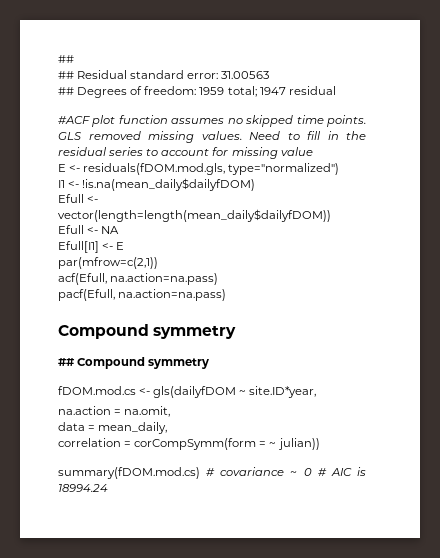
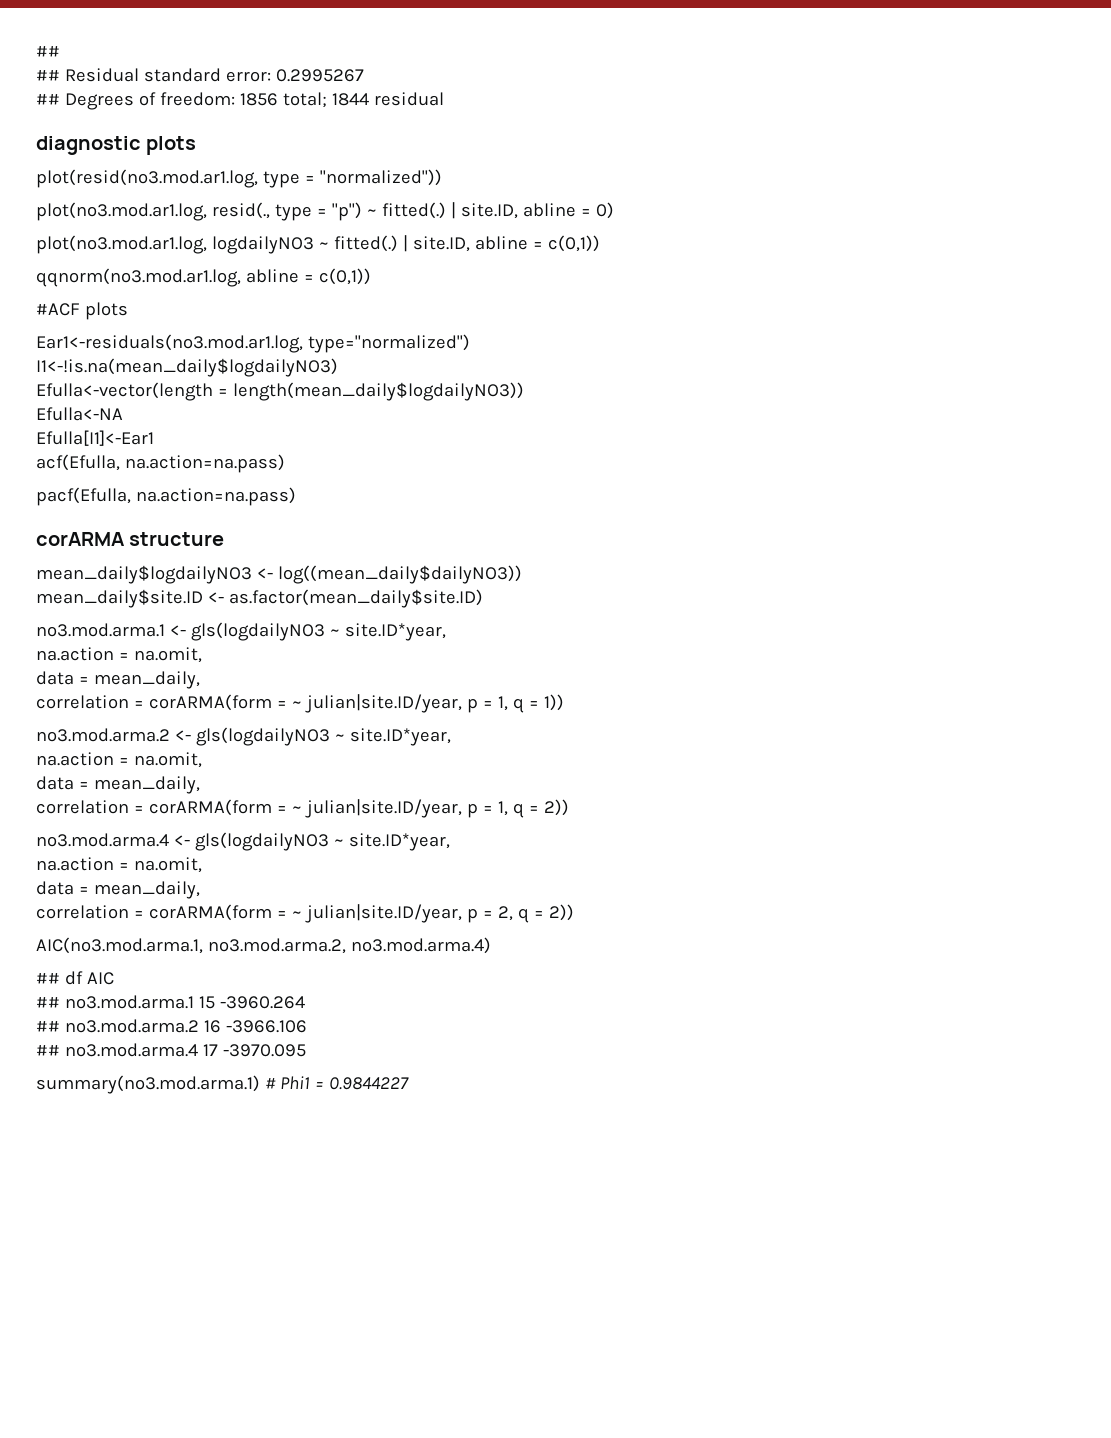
- ## Residual standard error: 31.00563
+ ## Residual standard error: 0.2995267
- ## Degrees of freedom: 1959 total; 1947 residual
- #ACF plot function assumes no skipped time points. GLS removed missing values. Need to fill in the residual series to account for missing value
- E <- residuals(fDOM.mod.gls, type="normalized")
- I1 <- !is.na(mean_daily$dailyfDOM)
- Efull <- vector(length=length(mean_daily$dailyfDOM))
- Efull <- NA
- Efull[I1] <- E
- par(mfrow=c(2,1))
- acf(Efull, na.action=na.pass)
- pacf(Efull, na.action=na.pass)
- Compound symmetry
- ## Compound symmetry
- fDOM.mod.cs <- gls(dailyfDOM ~ site.ID*year,
+ ## Degrees of freedom: 1856 total; 1844 residual
+ diagnostic plots
+ plot(resid(no3.mod.ar1.log, type = "normalized"))
+ plot(no3.mod.ar1.log, resid(., type = "p") ~ fitted(.) | site.ID, abline = 0)
+ plot(no3.mod.ar1.log, logdailyNO3 ~ fitted(.) | site.ID, abline = c(0,1))
+ qqnorm(no3.mod.ar1.log, abline = c(0,1))
+ #ACF plots
+ Ear1<-residuals(no3.mod.ar1.log, type="normalized")
+ I1<-!is.na(mean_daily$logdailyNO3)
+ Efulla<-vector(length = length(mean_daily$logdailyNO3))
+ Efulla<-NA
+ Efulla[I1]<-Ear1
+ acf(Efulla, na.action=na.pass)
+ pacf(Efulla, na.action=na.pass)
+ corARMA structure
+ mean_daily$logdailyNO3 <- log((mean_daily$dailyNO3))
+ mean_daily$site.ID <- as.factor(mean_daily$site.ID)
+ no3.mod.arma.1 <- gls(logdailyNO3 ~ site.ID*year,
- correlation = corCompSymm(form = ~ julian))
- summary(fDOM.mod.cs) # covariance ~ 0 # AIC is 18994.24
+ correlation = corARMA(form = ~ julian|site.ID/year, p = 1, q = 1))
+ no3.mod.arma.2 <- gls(logdailyNO3 ~ site.ID*year,
+ na.action = na.omit,
+ data = mean_daily,
+ correlation = corARMA(form = ~ julian|site.ID/year, p = 1, q = 2))
+ no3.mod.arma.4 <- gls(logdailyNO3 ~ site.ID*year,
+ na.action = na.omit,
+ data = mean_daily,
+ correlation = corARMA(form = ~ julian|site.ID/year, p = 2, q = 2))
+ AIC(no3.mod.arma.1, no3.mod.arma.2, no3.mod.arma.4)
+ ## df AIC
+ ## no3.mod.arma.1 15 -3960.264
+ ## no3.mod.arma.2 16 -3966.106
+ ## no3.mod.arma.4 17 -3970.095
+ summary(no3.mod.arma.1) # Phi1 = 0.9844227

